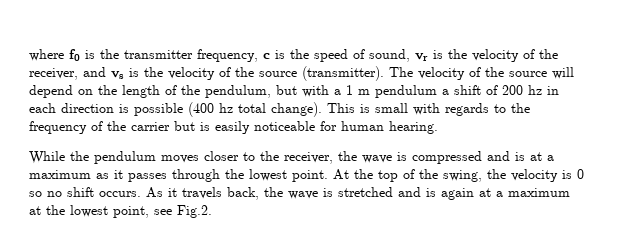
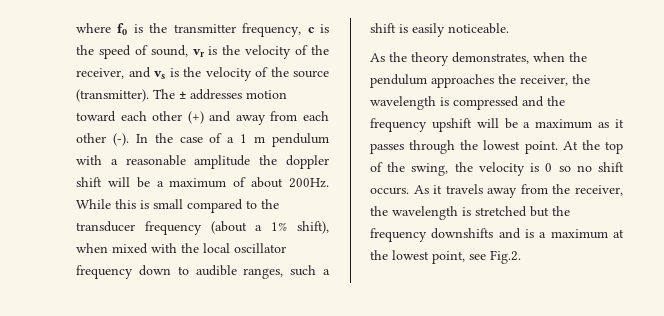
- The velocity of the source will depend on the length of the pendulum, but with a 1 m pendulum a shift of 200 hz in each direction is possible (400 hz total change). This is small with regards to the frequency of the carrier but is easily noticeable for human hearing.
- While the pendulum moves closer to the receiver, the wave is compressed and is at a maximum as it passes through the lowest point.
+ The ± addresses motion toward each other (+) and away from each other (-). In the case of a 1 m pendulum with a reasonable amplitude the doppler shift will be a maximum of about 200Hz. While this is small compared to the transducer frequency (about a 1% shift), when mixed with the local oscillator frequency down to audible ranges, such a shift is easily noticeable.
+ As the theory demonstrates, when the pendulum approaches the receiver, the wavelength is compressed and the frequency upshift will be a maximum as it passes through the lowest point.
- As it travels back, the wave is stretched and is again at a maximum at the lowest point, see Fig.2.
+ As it travels away from the receiver, the wavelength is stretched but the frequency downshifts and is a maximum at the lowest point, see Fig.2.

